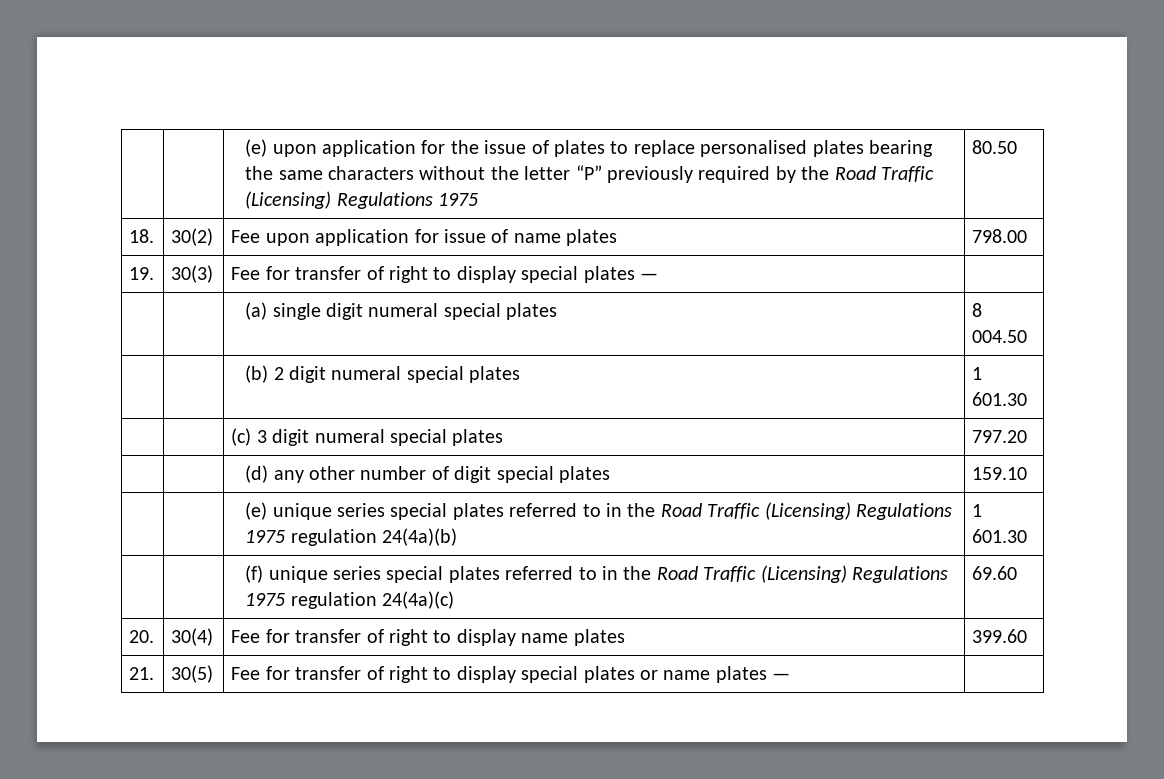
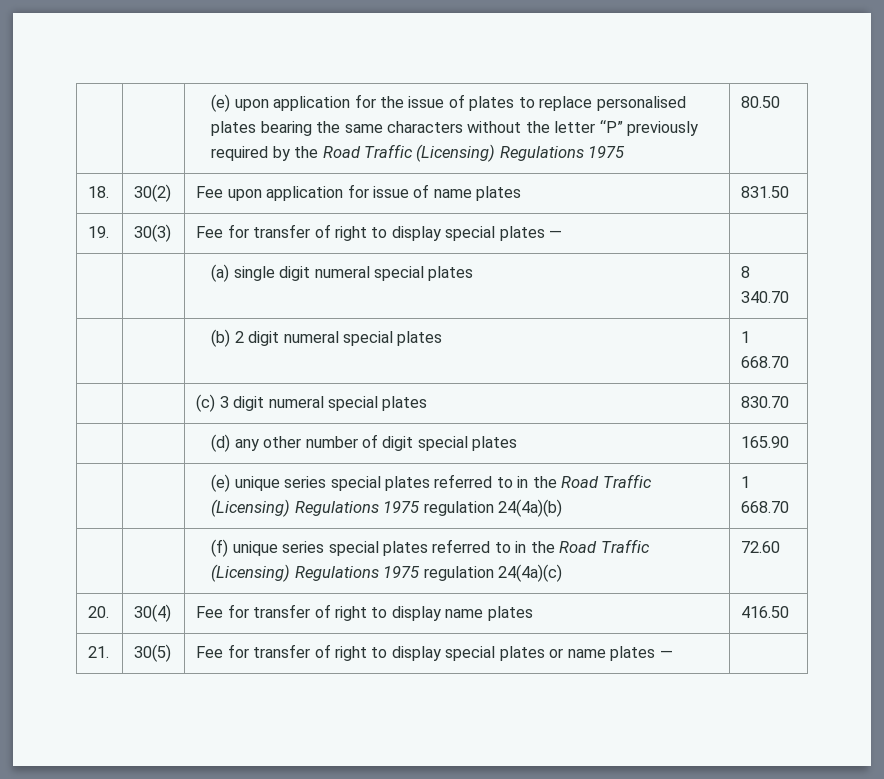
- 18. | 30(2) | Fee upon application for issue of name plates | 798.00
+ 18. | 30(2) | Fee upon application for issue of name plates | 831.50
- | | (a) single digit numeral special plates | 8 004.50
+ | | (a) single digit numeral special plates | 8 340.70
- | | (b) 2 digit numeral special plates | 1 601.30
+ | | (b) 2 digit numeral special plates | 1 668.70
- | | (c) 3 digit numeral special plates | 797.20
+ | | (c) 3 digit numeral special plates | 830.70
- | | (d) any other number of digit special plates | 159.10
+ | | (d) any other number of digit special plates | 165.90
- | | (e) unique series special plates referred to in the Road Traffic (Licensing) Regulations 1975 regulation 24(4a)(b) | 1 601.30
+ | | (e) unique series special plates referred to in the Road Traffic (Licensing) Regulations 1975 regulation 24(4a)(b) | 1 668.70
- | | (f) unique series special plates referred to in the Road Traffic (Licensing) Regulations 1975 regulation 24(4a)(c) | 69.60
+ | | (f) unique series special plates referred to in the Road Traffic (Licensing) Regulations 1975 regulation 24(4a)(c) | 72.60
- 20. | 30(4) | Fee for transfer of right to display name plates | 399.60
+ 20. | 30(4) | Fee for transfer of right to display name plates | 416.50

